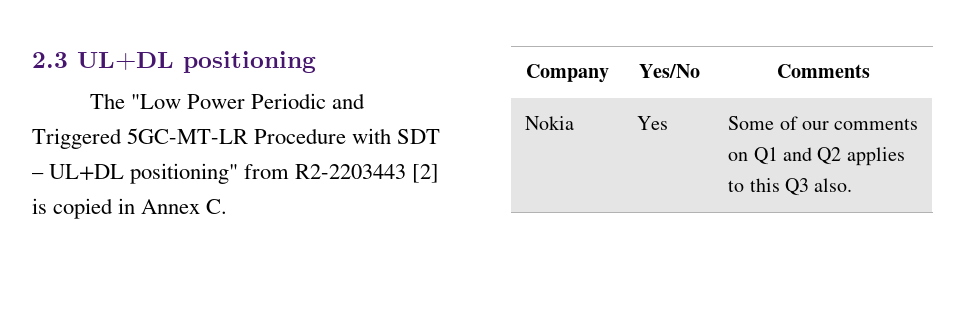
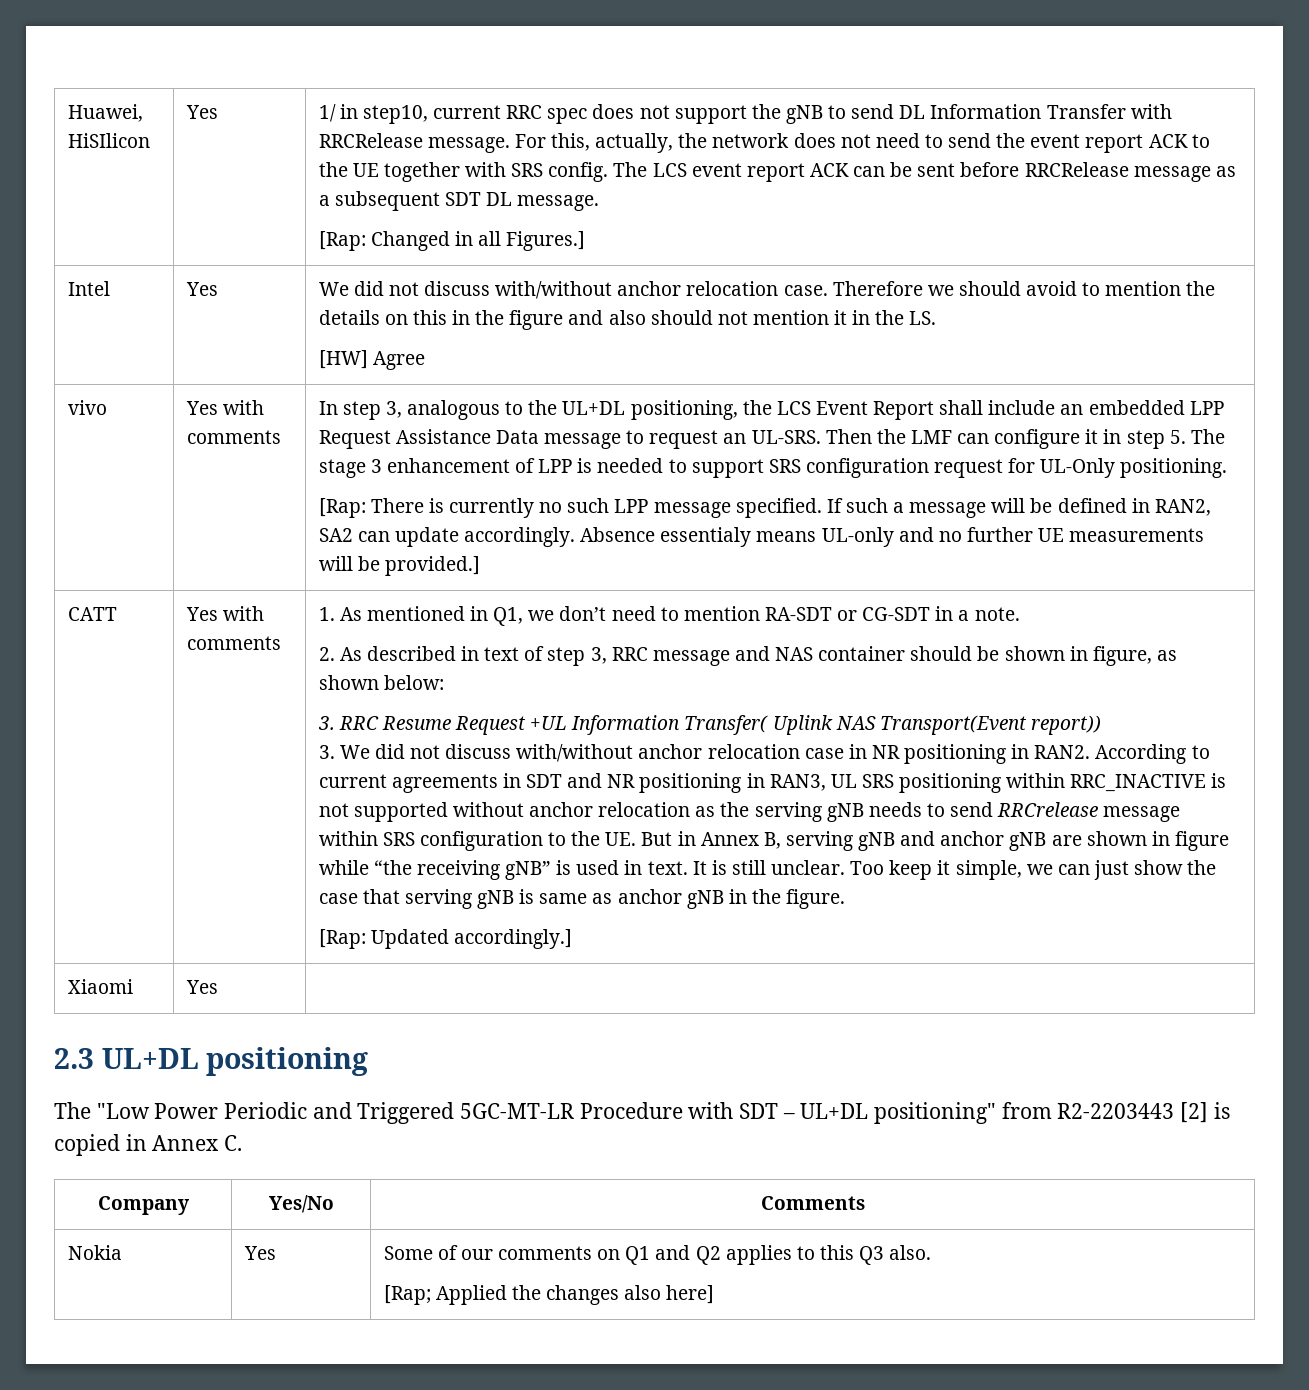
+ Huawei, HiSIlicon | Yes | 1/ in step10, current RRC spec does not support the gNB to send DL Information Transfer with RRCRelease message. For this, actually, the network does not need to send the event report ACK to the UE together with SRS config. The LCS event report ACK can be sent before RRCRelease message as a subsequent SDT DL message.
+ [Rap: Changed in all Figures.]
+ Intel | Yes | We did not discuss with/without anchor relocation case. Therefore we should avoid to mention the details on this in the figure and also should not mention it in the LS.
+ [HW] Agree
+ vivo | Yes with comments | In step 3, analogous to the UL+DL positioning, the LCS Event Report shall include an embedded LPP Request Assistance Data message to request an UL-SRS. Then the LMF can configure it in step 5. The stage 3 enhancement of LPP is needed to support SRS configuration request for UL-Only positioning.
+ [Rap: There is currently no such LPP message specified. If such a message will be defined in RAN2, SA2 can update accordingly. Absence essentialy means UL-only and no further UE measurements will be provided.]
+ CATT | Yes with comments | 1. As mentioned in Q1, we don’t need to mention RA-SDT or CG-SDT in a note.
+ 2. As described in text of step 3, RRC message and NAS container should be shown in figure, as shown below:
+ 3. RRC Resume Request +UL Information Transfer( Uplink NAS Transport(Event report))
+ 3. We did not discuss with/without anchor relocation case in NR positioning in RAN2. According to current agreements in SDT and NR positioning in RAN3, UL SRS positioning within RRC_INACTIVE is not supported without anchor relocation as the serving gNB needs to send RRCrelease message within SRS configuration to the UE. But in Annex B, serving gNB and anchor gNB are shown in figure while “the receiving gNB” is used in text. It is still unclear. Too keep it simple, we can just show the case that serving gNB is same as anchor gNB in the figure.
+ [Rap: Updated accordingly.]
+ Xiaomi | Yes |
  Nokia | Yes | Some of our comments on Q1 and Q2 applies to this Q3 also.
+ [Rap; Applied the changes also here]

